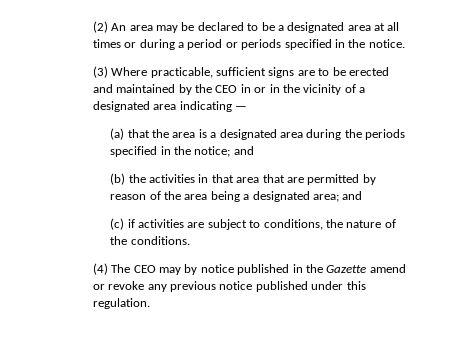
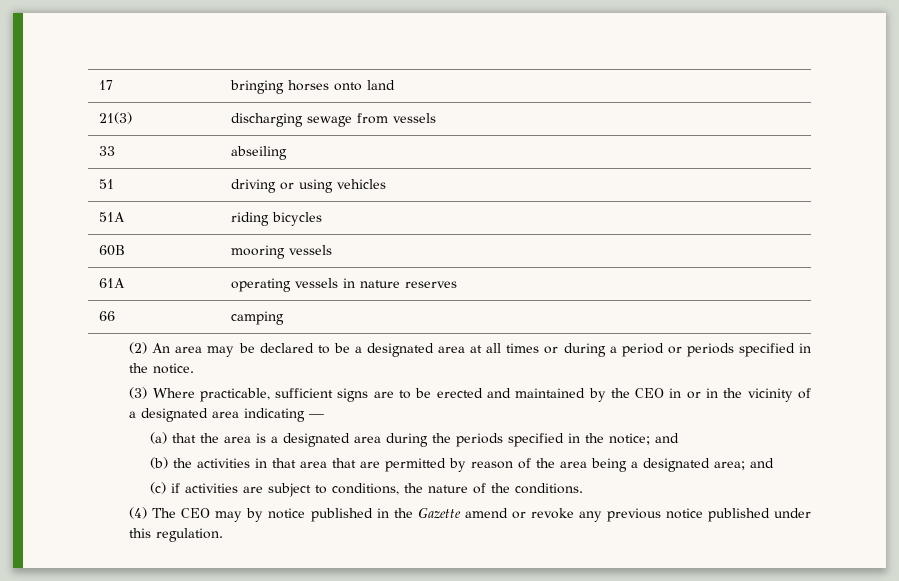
+ 17 | bringing horses onto land
+ 21(3) | discharging sewage from vessels
+ 33 | abseiling
+ 51 | driving or using vehicles
+ 51A | riding bicycles
+ 60B | mooring vessels
+ 61A | operating vessels in nature reserves
+ 66 | camping

